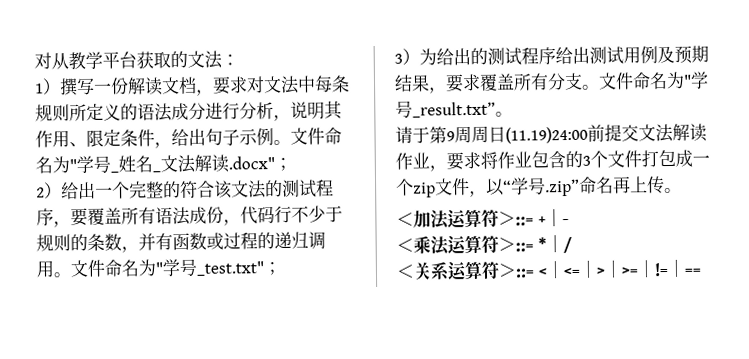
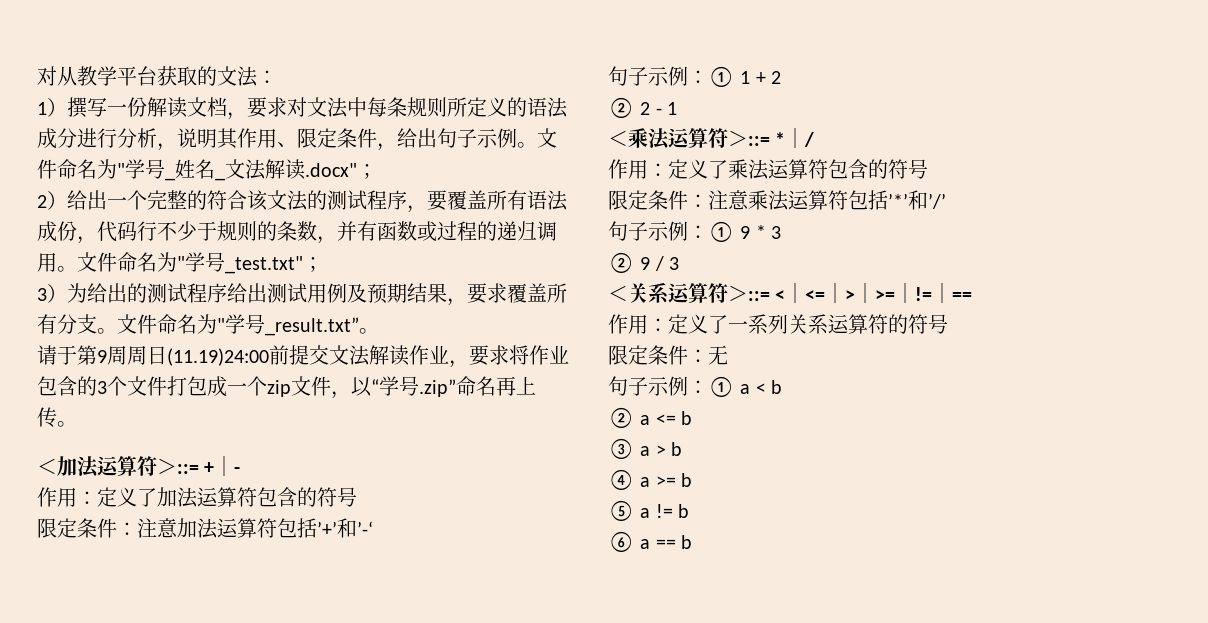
+ 作用：定义了加法运算符包含的符号
+ 限定条件：注意加法运算符包括’+’和’-‘
+ 句子示例：① 1 + 2
+ ② 2 - 1
+ 作用：定义了乘法运算符包含的符号
+ 限定条件：注意乘法运算符包括’*’和’/’
+ 句子示例：① 9 * 3
+ ② 9 / 3
+ 作用：定义了一系列关系运算符的符号
+ 限定条件：无
+ 句子示例：① a < b
+ ② a <= b
+ ③ a > b
+ ④ a >= b
+ ⑤ a != b
+ ⑥ a == b

